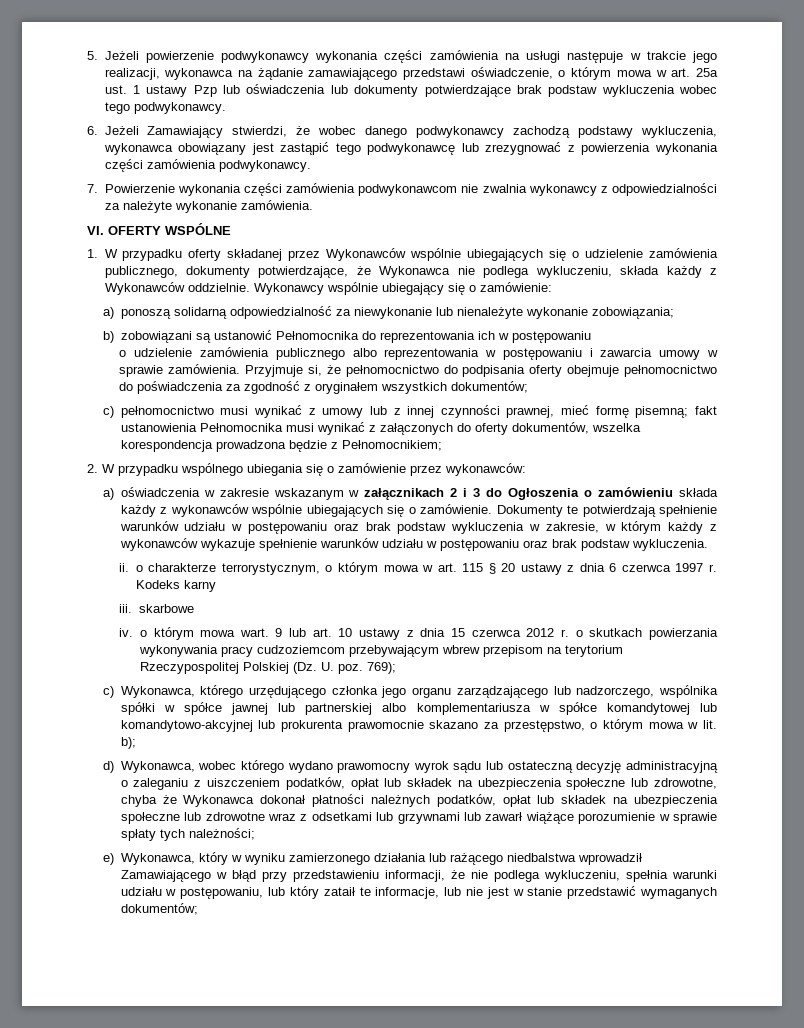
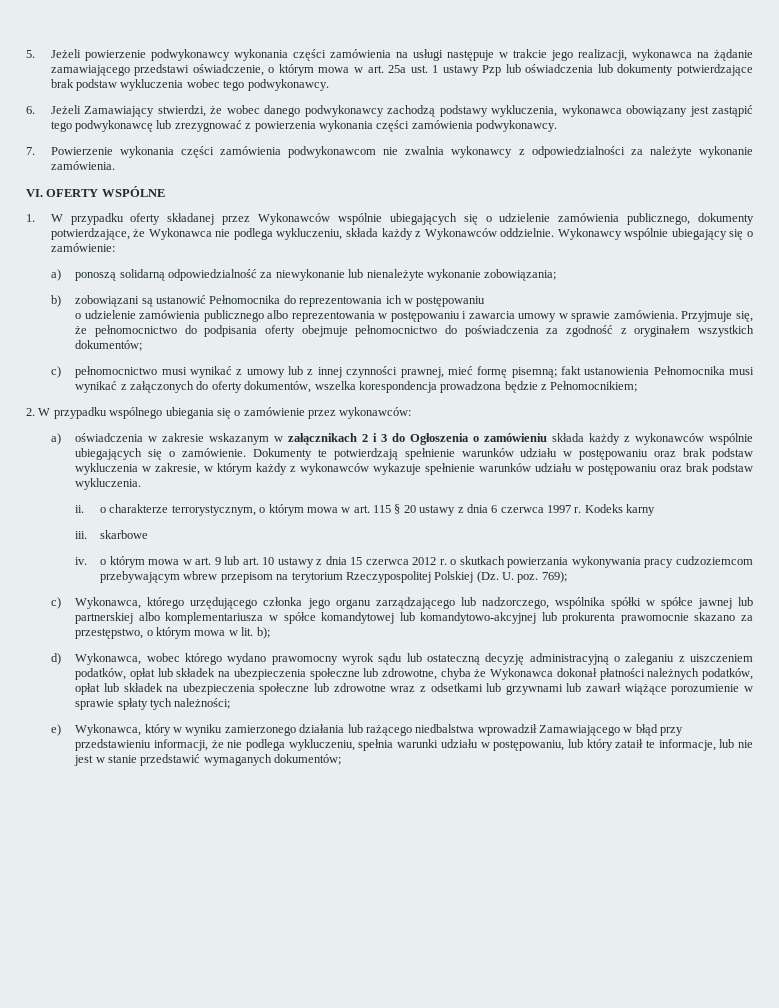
- Przyjmuje si, że pełnomocnictwo do podpisania oferty obejmuje pełnomocnictwo do poświadczenia za zgodność z oryginałem wszystkich dokumentów;
+ Przyjmuje się, że pełnomocnictwo do podpisania oferty obejmuje pełnomocnictwo do poświadczenia za zgodność z oryginałem wszystkich dokumentów;
- iv. o którym mowa wart. 9 lub art. 10 ustawy z dnia 15 czerwca 2012 r. o skutkach powierzania wykonywania pracy cudzoziemcom przebywającym wbrew przepisom na terytorium Rzeczypospolitej Polskiej (Dz. U. poz. 769);
+ iv. o którym mowa w art. 9 lub art. 10 ustawy z dnia 15 czerwca 2012 r. o skutkach powierzania wykonywania pracy cudzoziemcom przebywającym wbrew przepisom na terytorium Rzeczypospolitej Polskiej (Dz. U. poz. 769);

